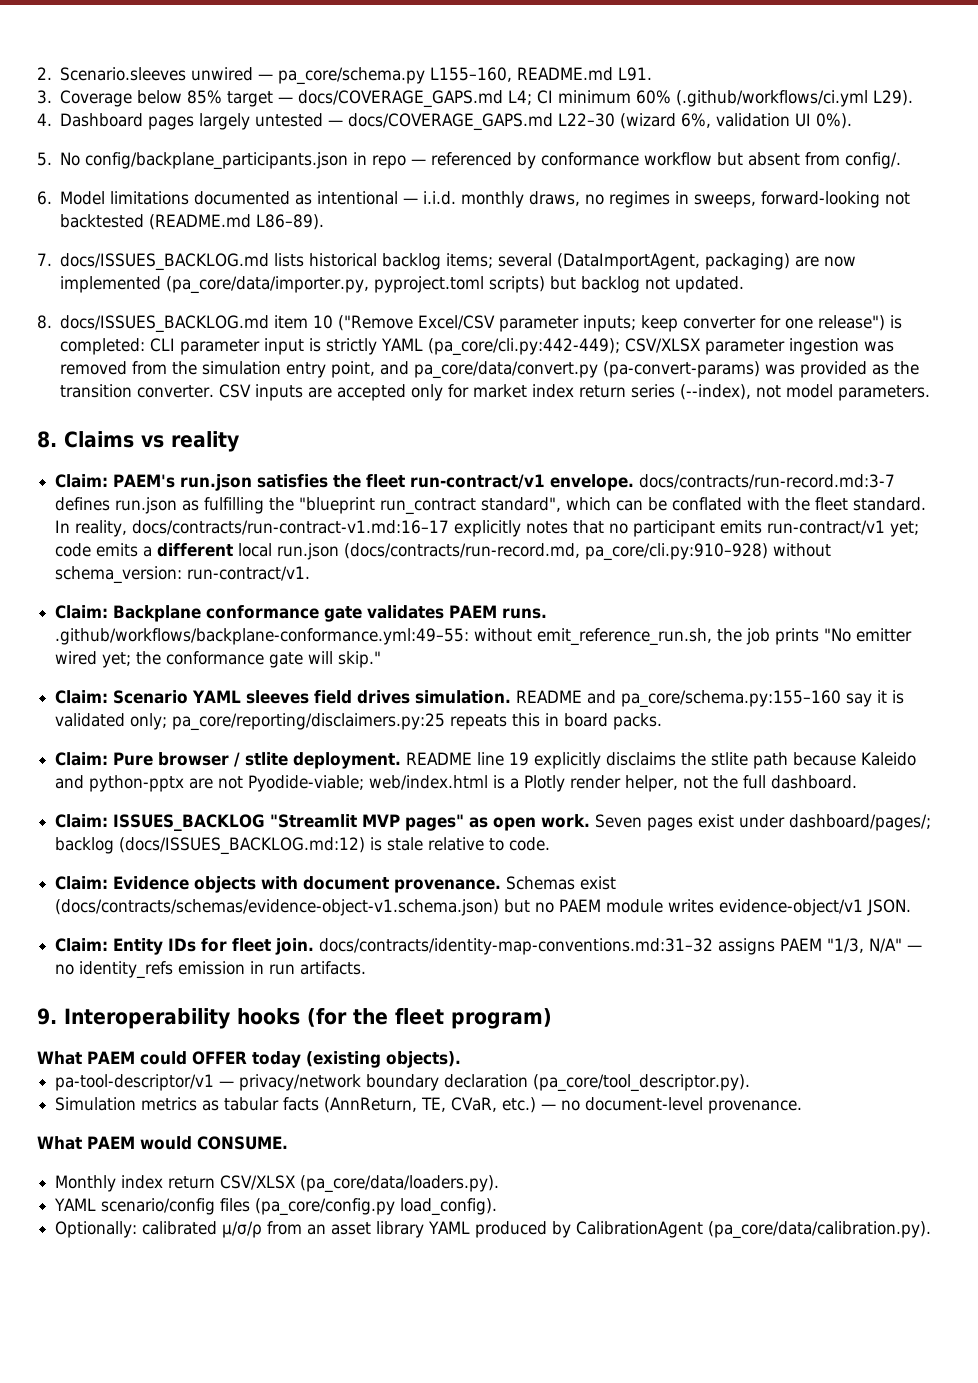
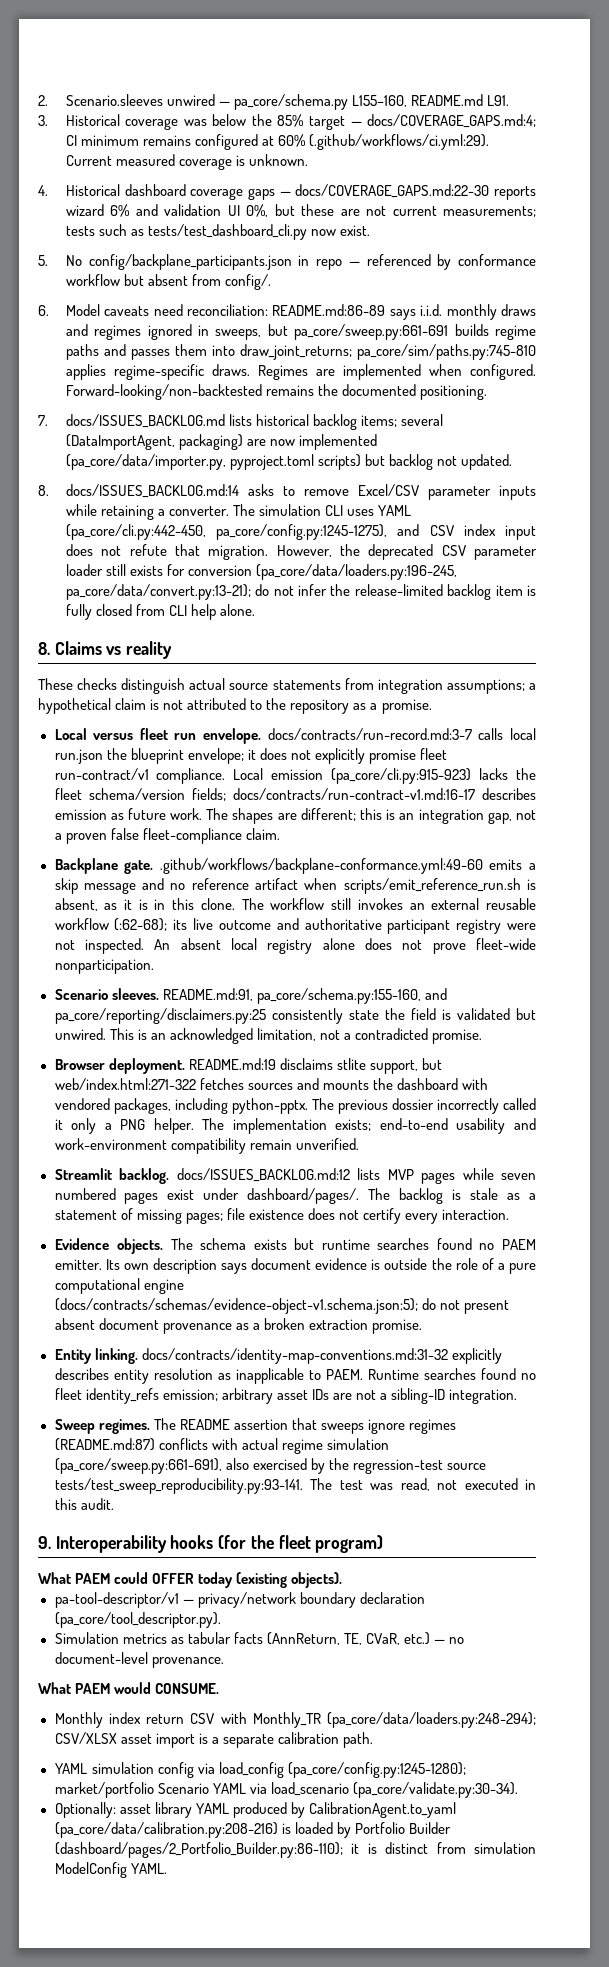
- 3. Coverage below 85% target — docs/COVERAGE_GAPS.md L4; CI minimum 60% (.github/workflows/ci.yml L29).
- 4. Dashboard pages largely untested — docs/COVERAGE_GAPS.md L22–30 (wizard 6%, validation UI 0%).
+ 3. Historical coverage was below the 85% target — docs/COVERAGE_GAPS.md:4; CI minimum remains configured at 60% (.github/workflows/ci.yml:29). Current measured coverage is unknown.
+ 4. Historical dashboard coverage gaps — docs/COVERAGE_GAPS.md:22-30 reports wizard 6% and validation UI 0%, but these are not current measurements; tests such as tests/test_dashboard_cli.py now exist.
- 6. Model limitations documented as intentional — i.i.d. monthly draws, no regimes in sweeps, forward-looking not backtested (README.md L86–89).
+ 6. Model caveats need reconciliation: README.md:86-89 says i.i.d. monthly draws and regimes ignored in sweeps, but pa_core/sweep.py:661-691 builds regime paths and passes them into draw_joint_returns; pa_core/sim/paths.py:745-810 applies regime-specific draws. Regimes are implemented when configured. Forward-looking/non-backtested remains the documented positioning.
- 8. docs/ISSUES_BACKLOG.md item 10 ("Remove Excel/CSV parameter inputs; keep converter for one release") is completed: CLI parameter input is strictly YAML (pa_core/cli.py:442-449); CSV/XLSX parameter ingestion was removed from the simulation entry point, and pa_core/data/convert.py (pa-convert-params) was provided as the transition converter. CSV inputs are accepted only for market index return series (--index), not model parameters.
+ 8. docs/ISSUES_BACKLOG.md:14 asks to remove Excel/CSV parameter inputs while retaining a converter. The simulation CLI uses YAML (pa_core/cli.py:442-450, pa_core/config.py:1245-1275), and CSV index input does not refute that migration. However, the deprecated CSV parameter loader still exists for conversion (pa_core/data/loaders.py:196-245, pa_core/data/convert.py:13-21); do not infer the release-limited backlog item is fully closed from CLI help alone.
  8. Claims vs reality
- Claim: PAEM's run.json satisfies the fleet run-contract/v1 envelope. docs/contracts/run-record.md:3-7 defines run.json as fulfilling the "blueprint run_contract standard", which can be conflated with the fleet standard. In reality, docs/contracts/run-contract-v1.md:16–17 explicitly notes that no participant emits run-contract/v1 yet; code emits a different local run.json (docs/contracts/run-record.md, pa_core/cli.py:910–928) without schema_version: run-contract/v1.
- Claim: Backplane conformance gate validates PAEM runs. .github/workflows/backplane-conformance.yml:49–55: without emit_reference_run.sh, the job prints "No emitter wired yet; the conformance gate will skip."
- Claim: Scenario YAML sleeves field drives simulation. README and pa_core/schema.py:155–160 say it is validated only; pa_core/reporting/disclaimers.py:25 repeats this in board packs.
- Claim: Pure browser / stlite deployment. README line 19 explicitly disclaims the stlite path because Kaleido and python-pptx are not Pyodide-viable; web/index.html is a Plotly render helper, not the full dashboard.
- Claim: ISSUES_BACKLOG "Streamlit MVP pages" as open work. Seven pages exist under dashboard/pages/; backlog (docs/ISSUES_BACKLOG.md:12) is stale relative to code.
- Claim: Evidence objects with document provenance. Schemas exist (docs/contracts/schemas/evidence-object-v1.schema.json) but no PAEM module writes evidence-object/v1 JSON.
- Claim: Entity IDs for fleet join. docs/contracts/identity-map-conventions.md:31–32 assigns PAEM "1/3, N/A" — no identity_refs emission in run artifacts.
+ These checks distinguish actual source statements from integration assumptions; a hypothetical claim is not attributed to the repository as a promise.
+ Local versus fleet run envelope. docs/contracts/run-record.md:3-7 calls local run.json the blueprint envelope; it does not explicitly promise fleet run-contract/v1 compliance. Local emission (pa_core/cli.py:915-923) lacks the fleet schema/version fields; docs/contracts/run-contract-v1.md:16-17 describes emission as future work. The shapes are different; this is an integration gap, not a proven false fleet-compliance claim.
+ Backplane gate. .github/workflows/backplane-conformance.yml:49-60 emits a skip message and no reference artifact when scripts/emit_reference_run.sh is absent, as it is in this clone. The workflow still invokes an external reusable workflow (:62-68); its live outcome and authoritative participant registry were not inspected. An absent local registry alone does not prove fleet-wide nonparticipation.
+ Scenario sleeves. README.md:91, pa_core/schema.py:155-160, and pa_core/reporting/disclaimers.py:25 consistently state the field is validated but unwired. This is an acknowledged limitation, not a contradicted promise.
+ Browser deployment. README.md:19 disclaims stlite support, but web/index.html:271-322 fetches sources and mounts the dashboard with vendored packages, including python-pptx. The previous dossier incorrectly called it only a PNG helper. The implementation exists; end-to-end usability and work-environment compatibility remain unverified.
+ Streamlit backlog. docs/ISSUES_BACKLOG.md:12 lists MVP pages while seven numbered pages exist under dashboard/pages/. The backlog is stale as a statement of missing pages; file existence does not certify every interaction.
+ Evidence objects. The schema exists but runtime searches found no PAEM emitter. Its own description says document evidence is outside the role of a pure computational engine (docs/contracts/schemas/evidence-object-v1.schema.json:5); do not present absent document provenance as a broken extraction promise.
+ Entity linking. docs/contracts/identity-map-conventions.md:31-32 explicitly describes entity resolution as inapplicable to PAEM. Runtime searches found no fleet identity_refs emission; arbitrary asset IDs are not a sibling-ID integration.
+ Sweep regimes. The README assertion that sweeps ignore regimes (README.md:87) conflicts with actual regime simulation (pa_core/sweep.py:661-691), also exercised by the regression-test source tests/test_sweep_reproducibility.py:93-141. The test was read, not executed in this audit.
- Monthly index return CSV/XLSX (pa_core/data/loaders.py).
- YAML scenario/config files (pa_core/config.py load_config).
- Optionally: calibrated μ/σ/ρ from an asset library YAML produced by CalibrationAgent (pa_core/data/calibration.py).
+ Monthly index return CSV with Monthly_TR (pa_core/data/loaders.py:248-294); CSV/XLSX asset import is a separate calibration path.
+ YAML simulation config via load_config (pa_core/config.py:1245-1280); market/portfolio Scenario YAML via load_scenario (pa_core/validate.py:30-34).
+ Optionally: asset library YAML produced by CalibrationAgent.to_yaml (pa_core/data/calibration.py:208-216) is loaded by Portfolio Builder (dashboard/pages/2_Portfolio_Builder.py:86-110); it is distinct from simulation ModelConfig YAML.

